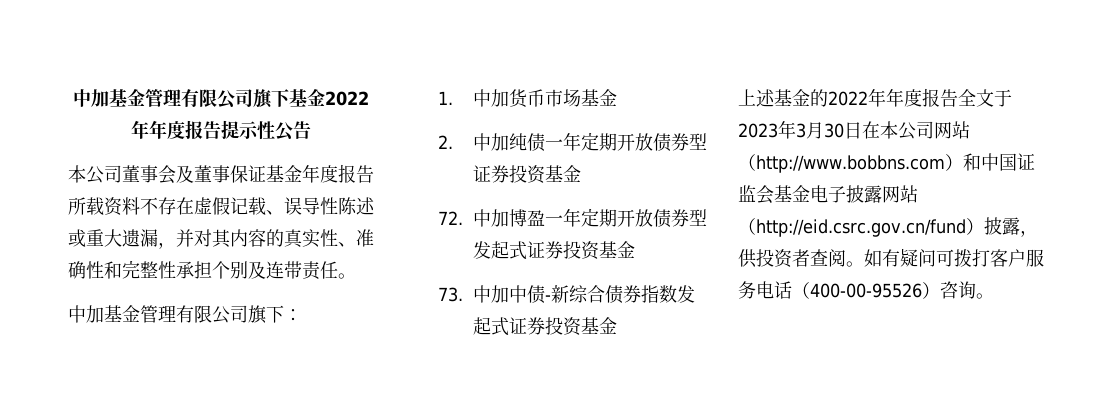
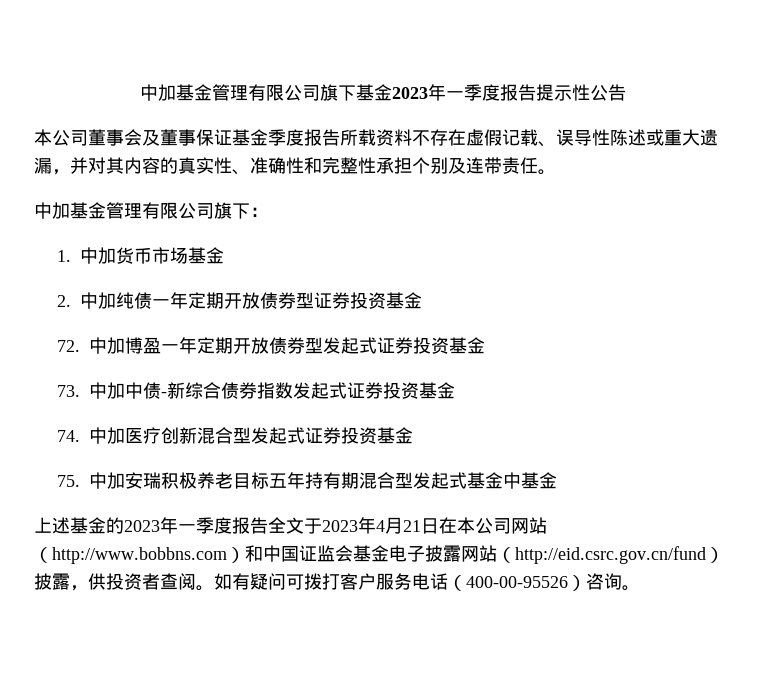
- 中加基金管理有限公司旗下基金2022年年度报告提示性公告
+ 中加基金管理有限公司旗下基金2023年一季度报告提示性公告
- 本公司董事会及董事保证基金年度报告所载资料不存在虚假记载、误导性陈述或重大遗漏，并对其内容的真实性、准确性和完整性承担个别及连带责任。
+ 本公司董事会及董事保证基金季度报告所载资料不存在虚假记载、误导性陈述或重大遗漏，并对其内容的真实性、准确性和完整性承担个别及连带责任。
+ 74.中加医疗创新混合型发起式证券投资基金
+ 75.中加安瑞积极养老目标五年持有期混合型发起式基金中基金
- 上述基金的2022年年度报告全文于2023年3月30日在本公司网站（http://www.bobbns.com）和中国证监会基金电子披露网站（http://eid.csrc.gov.cn/fund）披露，供投资者查阅。
+ 上述基金的2023年一季度报告全文于2023年4月21日在本公司网站（http://www.bobbns.com）和中国证监会基金电子披露网站（http://eid.csrc.gov.cn/fund）披露，供投资者查阅。

